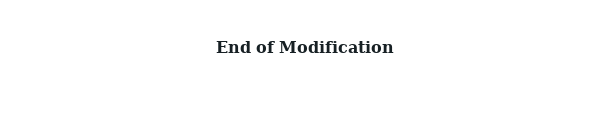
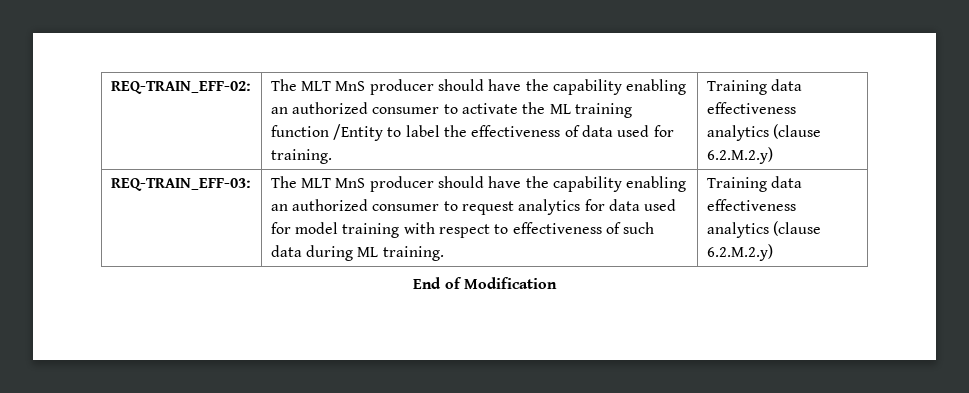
+ REQ-TRAIN_EFF-02: | The MLT MnS producer should have the capability enabling an authorized consumer to activate the ML training function /Entity to label the effectiveness of data used for training. | Training data effectiveness analytics (clause 6.2.M.2.y)
+ REQ-TRAIN_EFF-03: | The MLT MnS producer should have the capability enabling an authorized consumer to request analytics for data used for model training with respect to effectiveness of such data during ML training. | Training data effectiveness analytics (clause 6.2.M.2.y)

